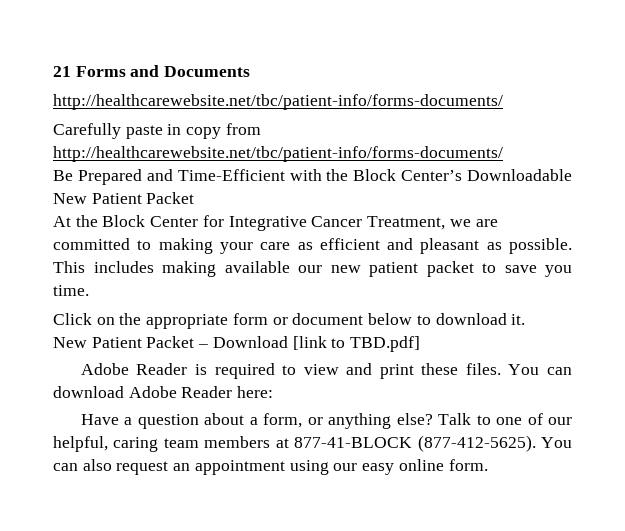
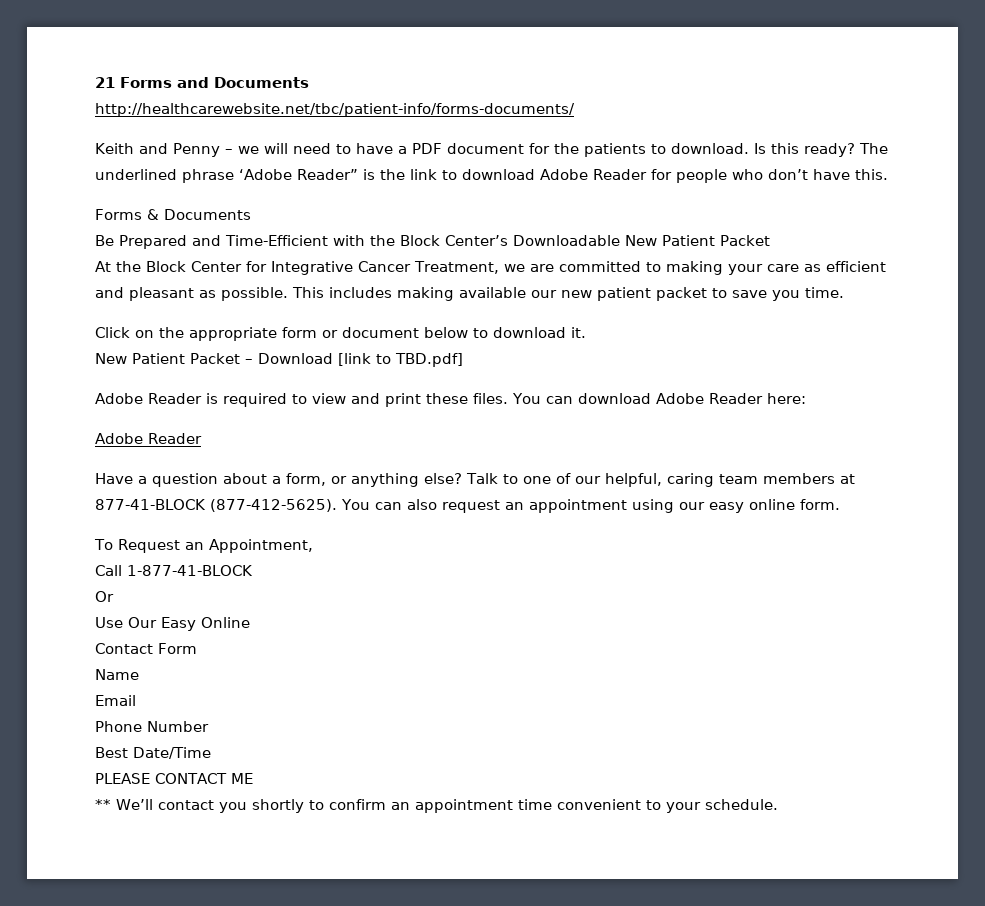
- Carefully paste in copy from http://healthcarewebsite.net/tbc/patient-info/forms-documents/
+ Keith and Penny – we will need to have a PDF document for the patients to download. Is this ready? The underlined phrase ‘Adobe Reader” is the link to download Adobe Reader for people who don’t have this.
+ Forms & Documents
  You can download Adobe Reader here:
+ Adobe Reader
+ To Request an Appointment,
+ Call 1-877-41-BLOCK
+ Or
+ Use Our Easy Online
+ Contact Form
+ Name
+ Email
+ Phone Number
+ Best Date/Time
+ PLEASE CONTACT ME
+ ** We’ll contact you shortly to confirm an appointment time convenient to your schedule.

